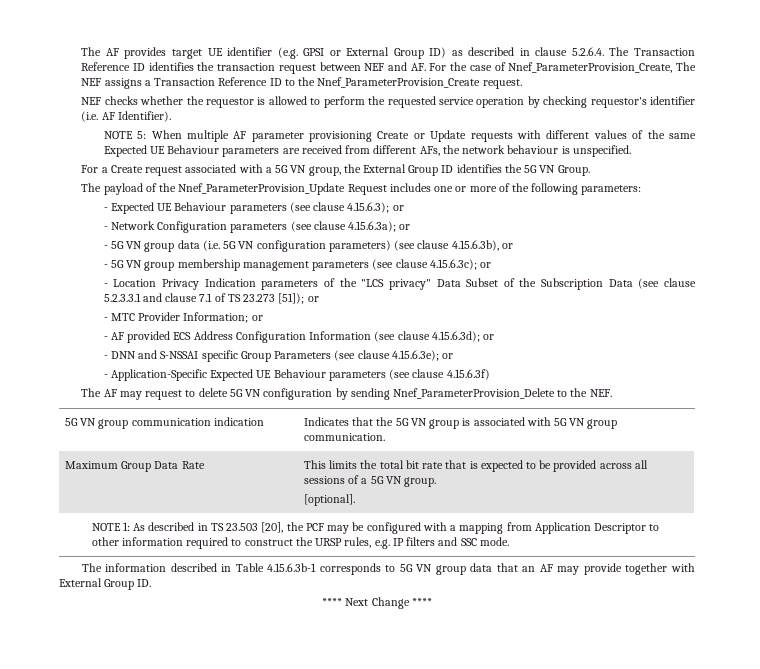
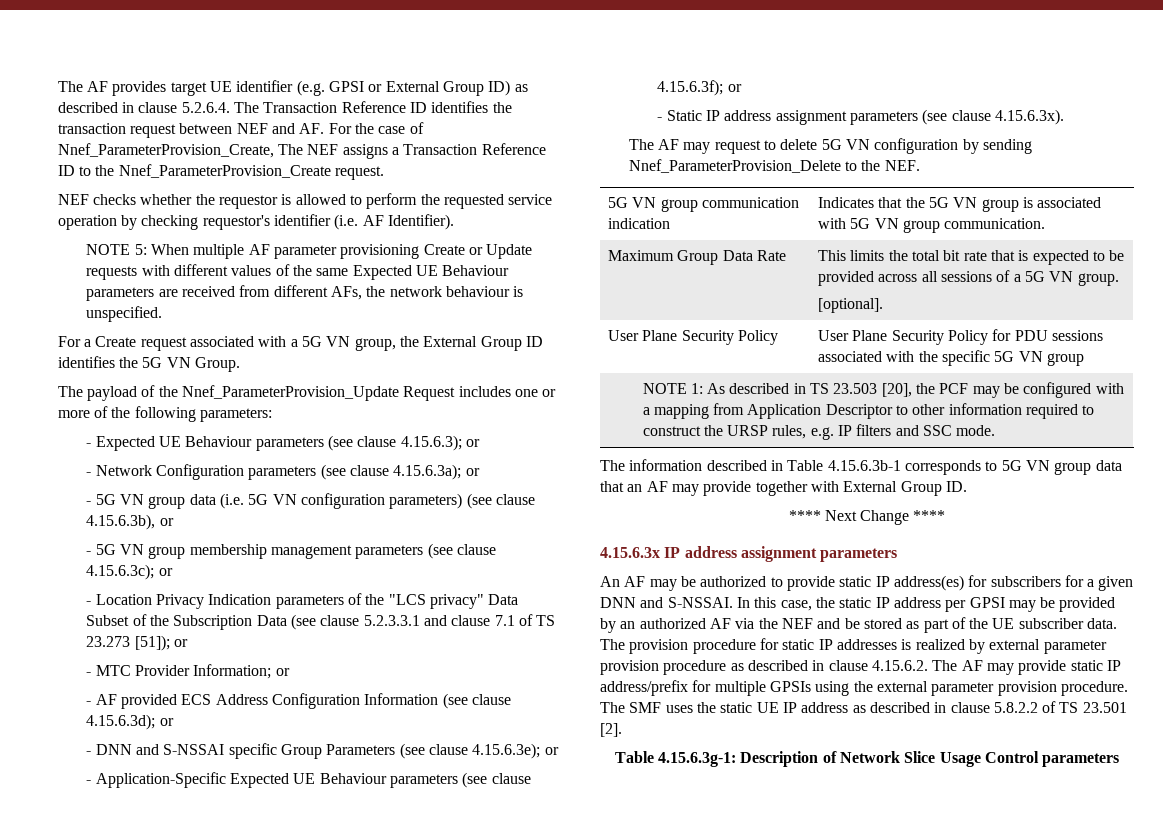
- - Application-Specific Expected UE Behaviour parameters (see clause 4.15.6.3f)
+ - Application-Specific Expected UE Behaviour parameters (see clause 4.15.6.3f); or
+ - Static IP address assignment parameters (see clause 4.15.6.3x).
+ User Plane Security Policy | User Plane Security Policy for PDU sessions associated with the specific 5G VN group
+ 4.15.6.3x IP address assignment parameters
+ An AF may be authorized to provide static IP address(es) for subscribers for a given DNN and S-NSSAI. In this case, the static IP address per GPSI may be provided by an authorized AF via the NEF and be stored as part of the UE subscriber data. The provision procedure for static IP addresses is realized by external parameter provision procedure as described in clause 4.15.6.2. The AF may provide static IP address/prefix for multiple GPSIs using the external parameter provision procedure. The SMF uses the static UE IP address as described in clause 5.8.2.2 of TS 23.501 [2].
+ Table 4.15.6.3g-1: Description of Network Slice Usage Control parameters

